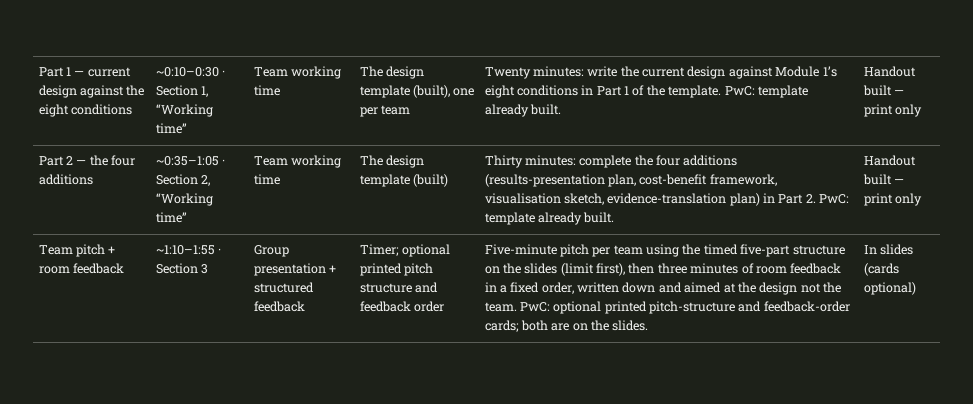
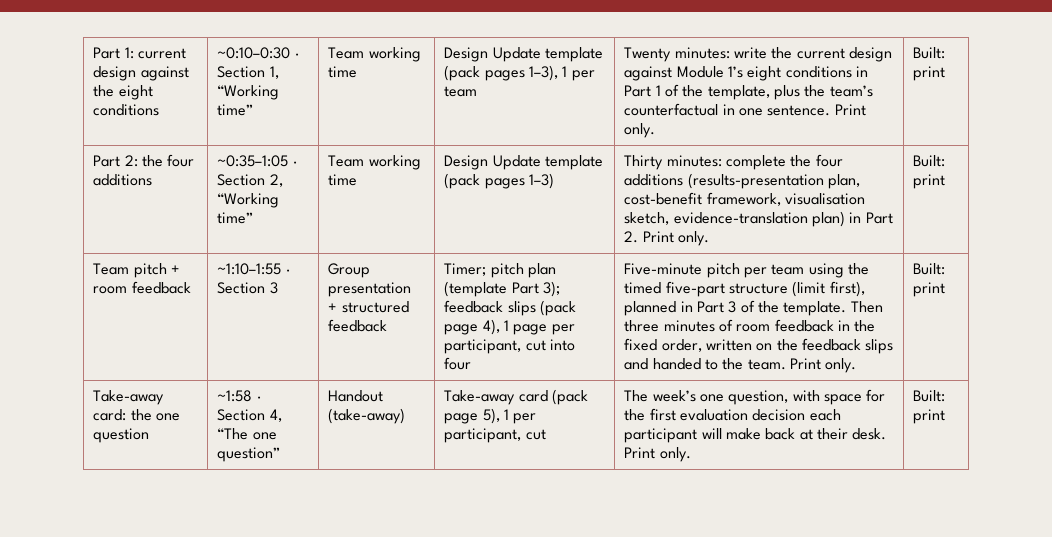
- Part 1 — current design against the eight conditions
+ Part 1: current design against the eight conditions
- The design template (built), one per team
+ Design Update template (pack pages 1–3), 1 per team
- Twenty minutes: write the current design against Module 1’s eight conditions in Part 1 of the template. PwC: template already built. | Handout built — print only
- Part 2 — the four additions
+ Twenty minutes: write the current design against Module 1’s eight conditions in Part 1 of the template, plus the team’s counterfactual in one sentence. Print only. | Built: print
+ Part 2: the four additions
- The design template (built)
+ Design Update template (pack pages 1–3)
- Thirty minutes: complete the four additions (results-presentation plan, cost-benefit framework, visualisation sketch, evidence-translation plan) in Part 2. PwC: template already built. | Handout built — print only
+ Thirty minutes: complete the four additions (results-presentation plan, cost-benefit framework, visualisation sketch, evidence-translation plan) in Part 2. Print only. | Built: print
- Timer; optional printed pitch structure and feedback order
+ Timer; pitch plan (template Part 3); feedback slips (pack page 4), 1 page per participant, cut into four
- Five-minute pitch per team using the timed five-part structure on the slides (limit first), then three minutes of room feedback in a fixed order, written down and aimed at the design not the team. PwC: optional printed pitch-structure and feedback-order cards; both are on the slides. | In slides (cards optional)
+ Five-minute pitch per team using the timed five-part structure (limit first), planned in Part 3 of the template. Then three minutes of room feedback in the fixed order, written on the feedback slips and handed to the team. Print only. | Built: print
+ Take-away card: the one question | ~1:58 · Section 4, “The one question” | Handout (take-away) | Take-away card (pack page 5), 1 per participant, cut | The week’s one question, with space for the first evaluation decision each participant will make back at their desk. Print only. | Built: print

